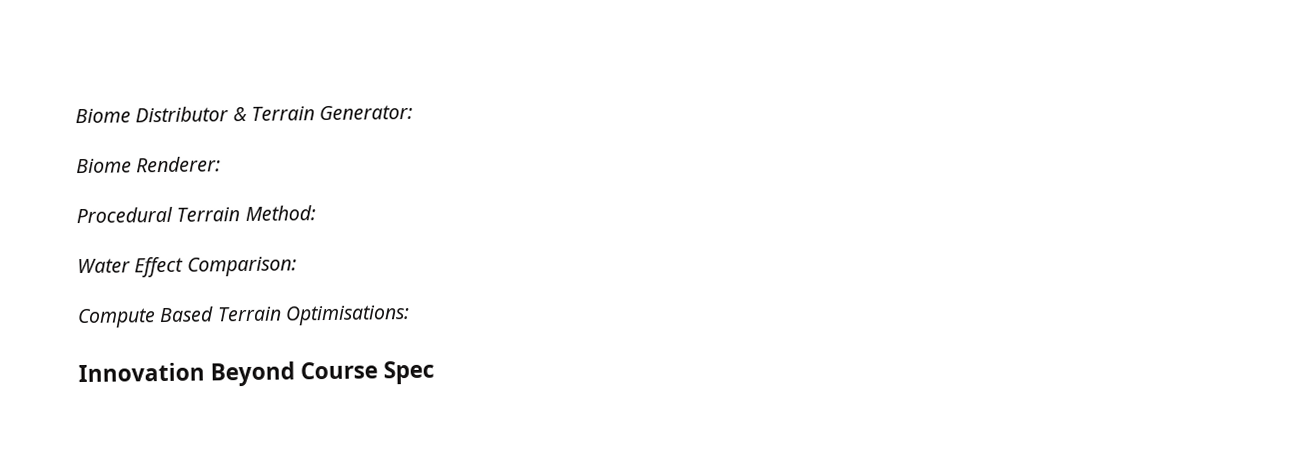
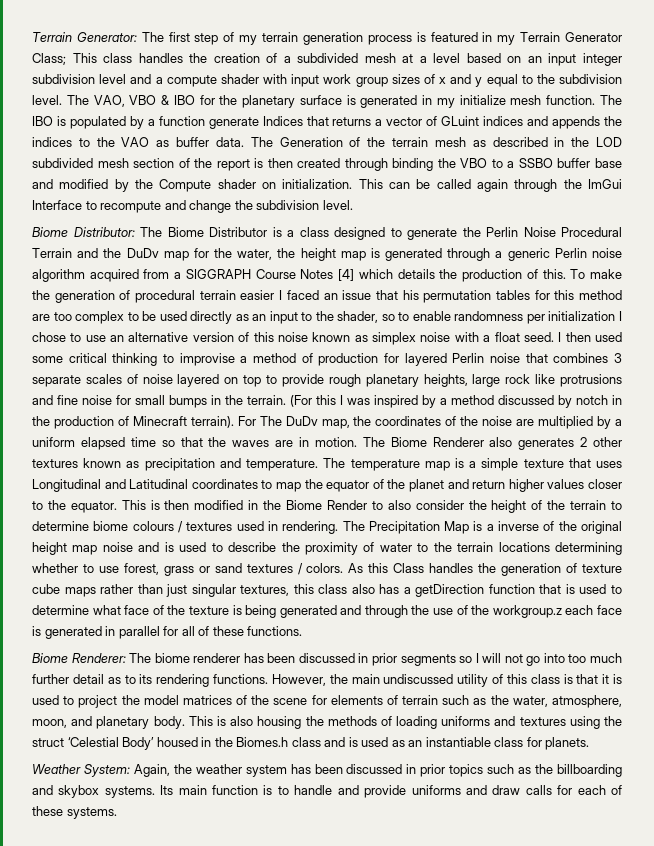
- Biome Distributor & Terrain Generator:
- Biome Renderer:
- Procedural Terrain Method:
- Water Effect Comparison:
- Compute Based Terrain Optimisations:
- Innovation Beyond Course Spec
+ Terrain Generator: The first step of my terrain generation process is featured in my Terrain Generator Class; This class handles the creation of a subdivided mesh at a level based on an input integer subdivision level and a compute shader with input work group sizes of x and y equal to the subdivision level. The VAO, VBO & IBO for the planetary surface is generated in my initialize mesh function. The IBO is populated by a function generate Indices that returns a vector of GLuint indices and appends the indices to the VAO as buffer data. The Generation of the terrain mesh as described in the LOD subdivided mesh section of the report is then created through binding the VBO to a SSBO buffer base and modified by the Compute shader on initialization. This can be called again through the ImGui Interface to recompute and change the subdivision level.
+ Biome Distributor: The Biome Distributor is a class designed to generate the Perlin Noise Procedural Terrain and the DuDv map for the water, the height map is generated through a generic Perlin noise algorithm acquired from a SIGGRAPH Course Notes [4] which details the production of this. To make the generation of procedural terrain easier I faced an issue that his permutation tables for this method are too complex to be used directly as an input to the shader, so to enable randomness per initialization I chose to use an alternative version of this noise known as simplex noise with a float seed. I then used some critical thinking to improvise a method of production for layered Perlin noise that combines 3 separate scales of noise layered on top to provide rough planetary heights, large rock like protrusions and fine noise for small bumps in the terrain. (For this I was inspired by a method discussed by notch in the production of Minecraft terrain). For The DuDv map, the coordinates of the noise are multiplied by a uniform elapsed time so that the waves are in motion. The Biome Renderer also generates 2 other textures known as precipitation and temperature. The temperature map is a simple texture that uses Longitudinal and Latitudinal coordinates to map the equator of the planet and return higher values closer to the equator. This is then modified in the Biome Render to also consider the height of the terrain to determine biome colours / textures used in rendering. The Precipitation Map is a inverse of the original height map noise and is used to describe the proximity of water to the terrain locations determining whether to use forest, grass or sand textures / colors. As this Class handles the generation of texture cube maps rather than just singular textures, this class also has a getDirection function that is used to determine what face of the texture is being generated and through the use of the workgroup.z each face is generated in parallel for all of these functions.
+ Biome Renderer: The biome renderer has been discussed in prior segments so I will not go into too much further detail as to its rendering functions. However, the main undiscussed utility of this class is that it is used to project the model matrices of the scene for elements of terrain such as the water, atmosphere, moon, and planetary body. This is also housing the methods of loading uniforms and textures using the struct ‘Celestial Body’ housed in the Biomes.h class and is used as an instantiable class for planets.
+ Weather System: Again, the weather system has been discussed in prior topics such as the billboarding and skybox systems. Its main function is to handle and provide uniforms and draw calls for each of these systems.

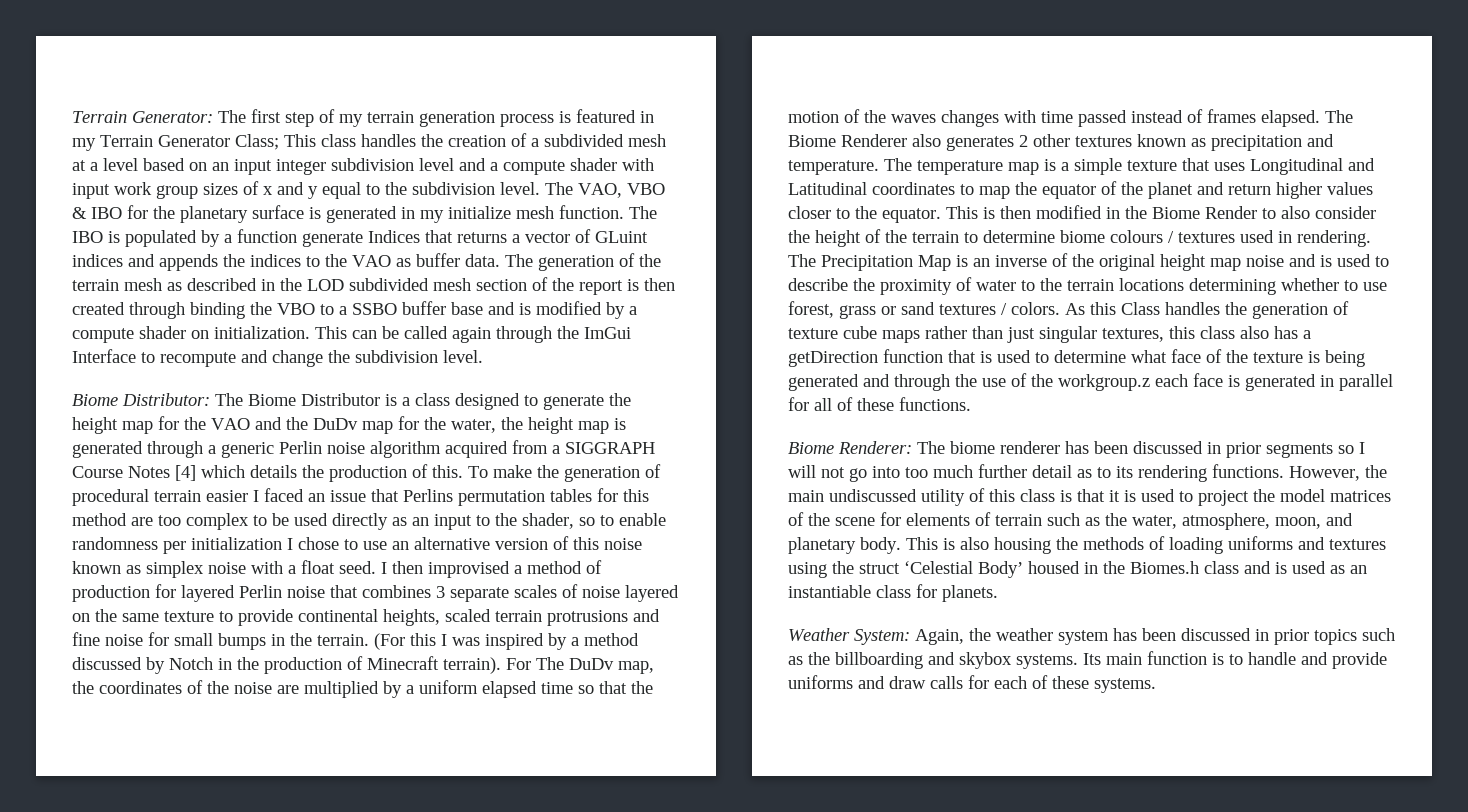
- The Generation of the terrain mesh as described in the LOD subdivided mesh section of the report is then created through binding the VBO to a SSBO buffer base and modified by the Compute shader on initialization.
+ The generation of the terrain mesh as described in the LOD subdivided mesh section of the report is then created through binding the VBO to a SSBO buffer base and is modified by a compute shader on initialization.
- Biome Distributor: The Biome Distributor is a class designed to generate the Perlin Noise Procedural Terrain and the DuDv map for the water, the height map is generated through a generic Perlin noise algorithm acquired from a SIGGRAPH Course Notes [4] which details the production of this.
+ Biome Distributor: The Biome Distributor is a class designed to generate the height map for the VAO and the DuDv map for the water, the height map is generated through a generic Perlin noise algorithm acquired from a SIGGRAPH Course Notes [4] which details the production of this.
- To make the generation of procedural terrain easier I faced an issue that his permutation tables for this method are too complex to be used directly as an input to the shader, so to enable randomness per initialization I chose to use an alternative version of this noise known as simplex noise with a float seed.
+ To make the generation of procedural terrain easier I faced an issue that Perlins permutation tables for this method are too complex to be used directly as an input to the shader, so to enable randomness per initialization I chose to use an alternative version of this noise known as simplex noise with a float seed.
- I then used some critical thinking to improvise a method of production for layered Perlin noise that combines 3 separate scales of noise layered on top to provide rough planetary heights, large rock like protrusions and fine noise for small bumps in the terrain.
+ I then improvised a method of production for layered Perlin noise that combines 3 separate scales of noise layered on the same texture to provide continental heights, scaled terrain protrusions and fine noise for small bumps in the terrain.
- (For this I was inspired by a method discussed by notch in the production of Minecraft terrain).
+ (For this I was inspired by a method discussed by Notch in the production of Minecraft terrain).
- For The DuDv map, the coordinates of the noise are multiplied by a uniform elapsed time so that the waves are in motion.
+ For The DuDv map, the coordinates of the noise are multiplied by a uniform elapsed time so that the motion of the waves changes with time passed instead of frames elapsed.
- The Precipitation Map is a inverse of the original height map noise and is used to describe the proximity of water to the terrain locations determining whether to use forest, grass or sand textures / colors.
+ The Precipitation Map is an inverse of the original height map noise and is used to describe the proximity of water to the terrain locations determining whether to use forest, grass or sand textures / colors.

